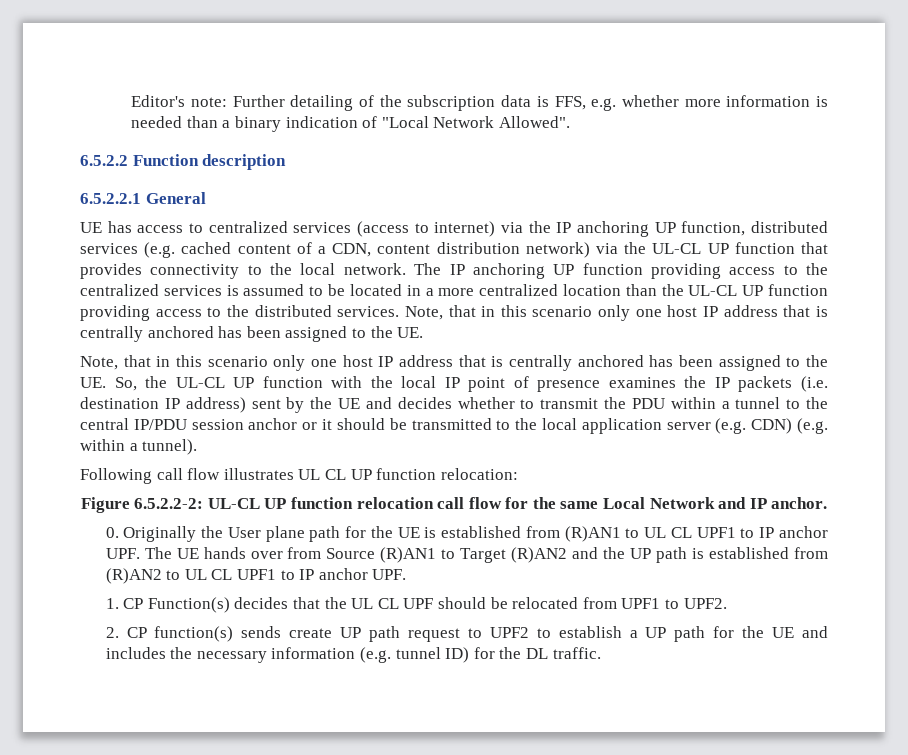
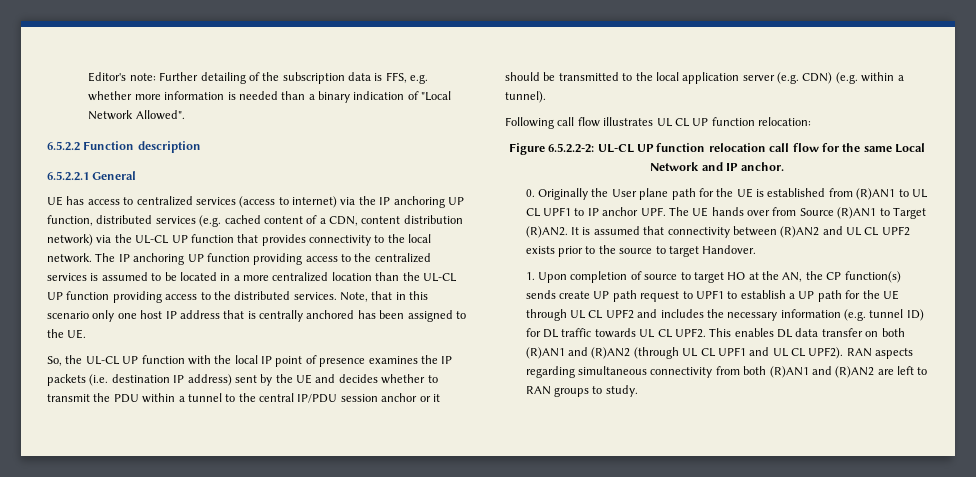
- Note, that in this scenario only one host IP address that is centrally anchored has been assigned to the UE. So, the UL-CL UP function with the local IP point of presence examines the IP packets (i.e. destination IP address) sent by the UE and decides whether to transmit the PDU within a tunnel to the central IP/PDU session anchor or it should be transmitted to the local application server (e.g. CDN) (e.g. within a tunnel).
+ So, the UL-CL UP function with the local IP point of presence examines the IP packets (i.e. destination IP address) sent by the UE and decides whether to transmit the PDU within a tunnel to the central IP/PDU session anchor or it should be transmitted to the local application server (e.g. CDN) (e.g. within a tunnel).
- 0. Originally the User plane path for the UE is established from (R)AN1 to UL CL UPF1 to IP anchor UPF. The UE hands over from Source (R)AN1 to Target (R)AN2 and the UP path is established from (R)AN2 to UL CL UPF1 to IP anchor UPF.
- 1. CP Function(s) decides that the UL CL UPF should be relocated from UPF1 to UPF2.
- 2. CP function(s) sends create UP path request to UPF2 to establish a UP path for the UE and includes the necessary information (e.g. tunnel ID) for the DL traffic.
+ 0. Originally the User plane path for the UE is established from (R)AN1 to UL CL UPF1 to IP anchor UPF. The UE hands over from Source (R)AN1 to Target (R)AN2. It is assumed that connectivity between (R)AN2 and UL CL UPF2 exists prior to the source to target Handover.
+ 1. Upon completion of source to target HO at the AN, the CP function(s) sends create UP path request to UPF1 to establish a UP path for the UE through UL CL UPF2 and includes the necessary information (e.g. tunnel ID) for DL traffic towards UL CL UPF2. This enables DL data transfer on both (R)AN1 and (R)AN2 (through UL CL UPF1 and UL CL UPF2). RAN aspects regarding simultaneous connectivity from both (R)AN1 and (R)AN2 are left to RAN groups to study.

